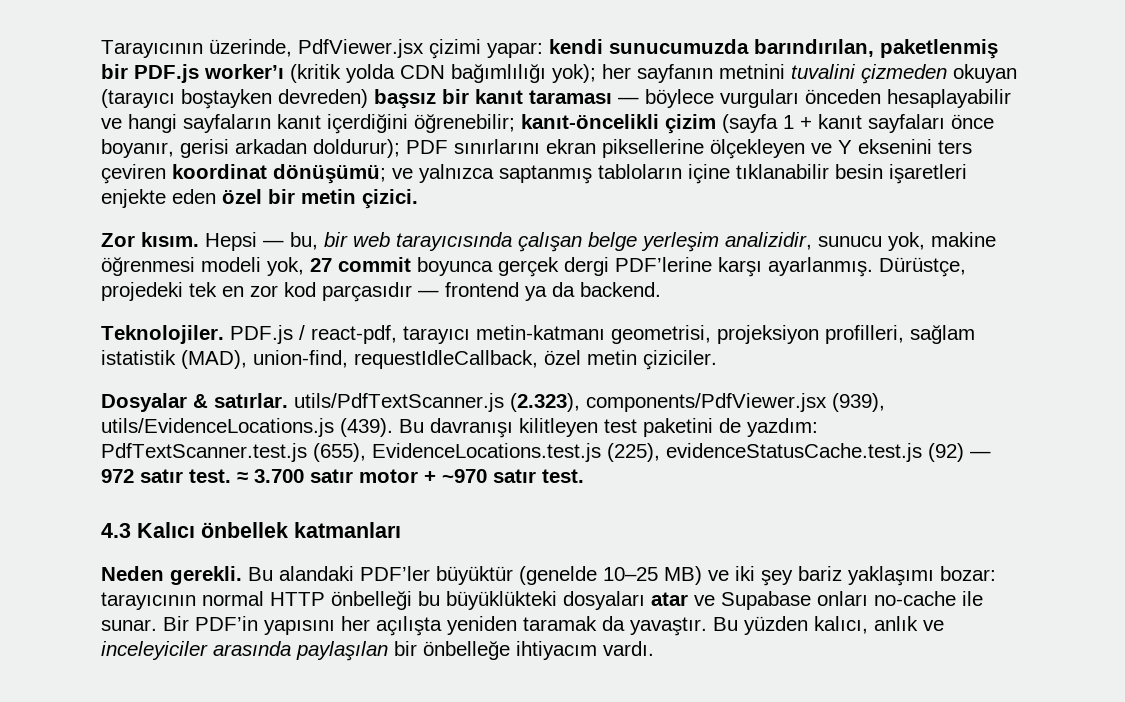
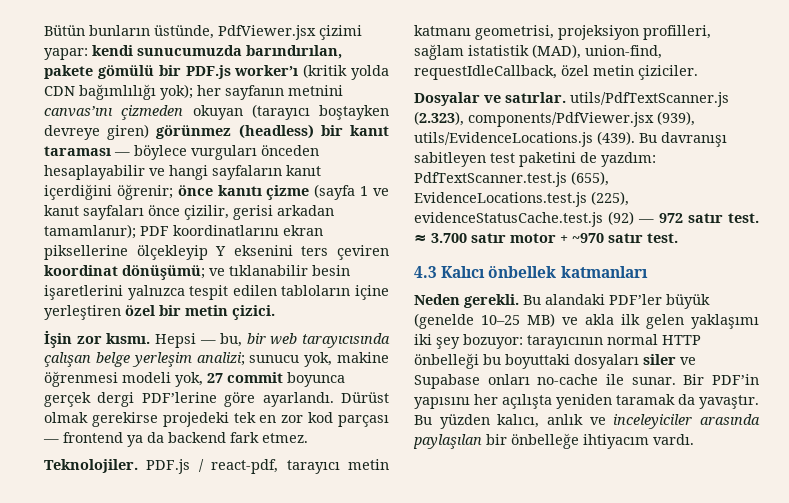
- Tarayıcının üzerinde, PdfViewer.jsx çizimi yapar: kendi sunucumuzda barındırılan, paketlenmiş bir PDF.js worker’ı (kritik yolda CDN bağımlılığı yok); her sayfanın metnini tuvalini çizmeden okuyan (tarayıcı boştayken devreden) başsız bir kanıt taraması — böylece vurguları önceden hesaplayabilir ve hangi sayfaların kanıt içerdiğini öğrenebilir; kanıt-öncelikli çizim (sayfa 1 + kanıt sayfaları önce boyanır, gerisi arkadan doldurur); PDF sınırlarını ekran piksellerine ölçekleyen ve Y eksenini ters çeviren koordinat dönüşümü; ve yalnızca saptanmış tabloların içine tıklanabilir besin işaretleri enjekte eden özel bir metin çizici.
+ Bütün bunların üstünde, PdfViewer.jsx çizimi yapar: kendi sunucumuzda barındırılan, pakete gömülü bir PDF.js worker’ı (kritik yolda CDN bağımlılığı yok); her sayfanın metnini canvas’ını çizmeden okuyan (tarayıcı boştayken devreye giren) görünmez (headless) bir kanıt taraması — böylece vurguları önceden hesaplayabilir ve hangi sayfaların kanıt içerdiğini öğrenir; önce kanıtı çizme (sayfa 1 ve kanıt sayfaları önce çizilir, gerisi arkadan tamamlanır); PDF koordinatlarını ekran piksellerine ölçekleyip Y eksenini ters çeviren koordinat dönüşümü; ve tıklanabilir besin işaretlerini yalnızca tespit edilen tabloların içine yerleştiren özel bir metin çizici.
- Zor kısım.
+ İşin zor kısmı.
- Hepsi — bu, bir web tarayıcısında çalışan belge yerleşim analizidir, sunucu yok, makine öğrenmesi modeli yok, 27 commit boyunca gerçek dergi PDF’lerine karşı ayarlanmış. Dürüstçe, projedeki tek en zor kod parçasıdır — frontend ya da backend.
+ Hepsi — bu, bir web tarayıcısında çalışan belge yerleşim analizi; sunucu yok, makine öğrenmesi modeli yok, 27 commit boyunca gerçek dergi PDF’lerine göre ayarlandı. Dürüst olmak gerekirse projedeki tek en zor kod parçası — frontend ya da backend fark etmez.
- PDF.js / react-pdf, tarayıcı metin-katmanı geometrisi, projeksiyon profilleri, sağlam istatistik (MAD), union-find, requestIdleCallback, özel metin çiziciler.
+ PDF.js / react-pdf, tarayıcı metin katmanı geometrisi, projeksiyon profilleri, sağlam istatistik (MAD), union-find, requestIdleCallback, özel metin çiziciler.
- Dosyalar & satırlar. utils/PdfTextScanner.js (2.323), components/PdfViewer.jsx (939), utils/EvidenceLocations.js (439).
+ Dosyalar ve satırlar. utils/PdfTextScanner.js (2.323), components/PdfViewer.jsx (939), utils/EvidenceLocations.js (439).
- Bu davranışı kilitleyen test paketini de yazdım: PdfTextScanner.test.js (655), EvidenceLocations.test.js (225), evidenceStatusCache.test.js (92) — 972 satır test.
+ Bu davranışı sabitleyen test paketini de yazdım: PdfTextScanner.test.js (655), EvidenceLocations.test.js (225), evidenceStatusCache.test.js (92) — 972 satır test.
- Bu alandaki PDF’ler büyüktür (genelde 10–25 MB) ve iki şey bariz yaklaşımı bozar: tarayıcının normal HTTP önbelleği bu büyüklükteki dosyaları atar ve Supabase onları no-cache ile sunar.
+ Bu alandaki PDF’ler büyük (genelde 10–25 MB) ve akla ilk gelen yaklaşımı iki şey bozuyor: tarayıcının normal HTTP önbelleği bu boyuttaki dosyaları siler ve Supabase onları no-cache ile sunar.

